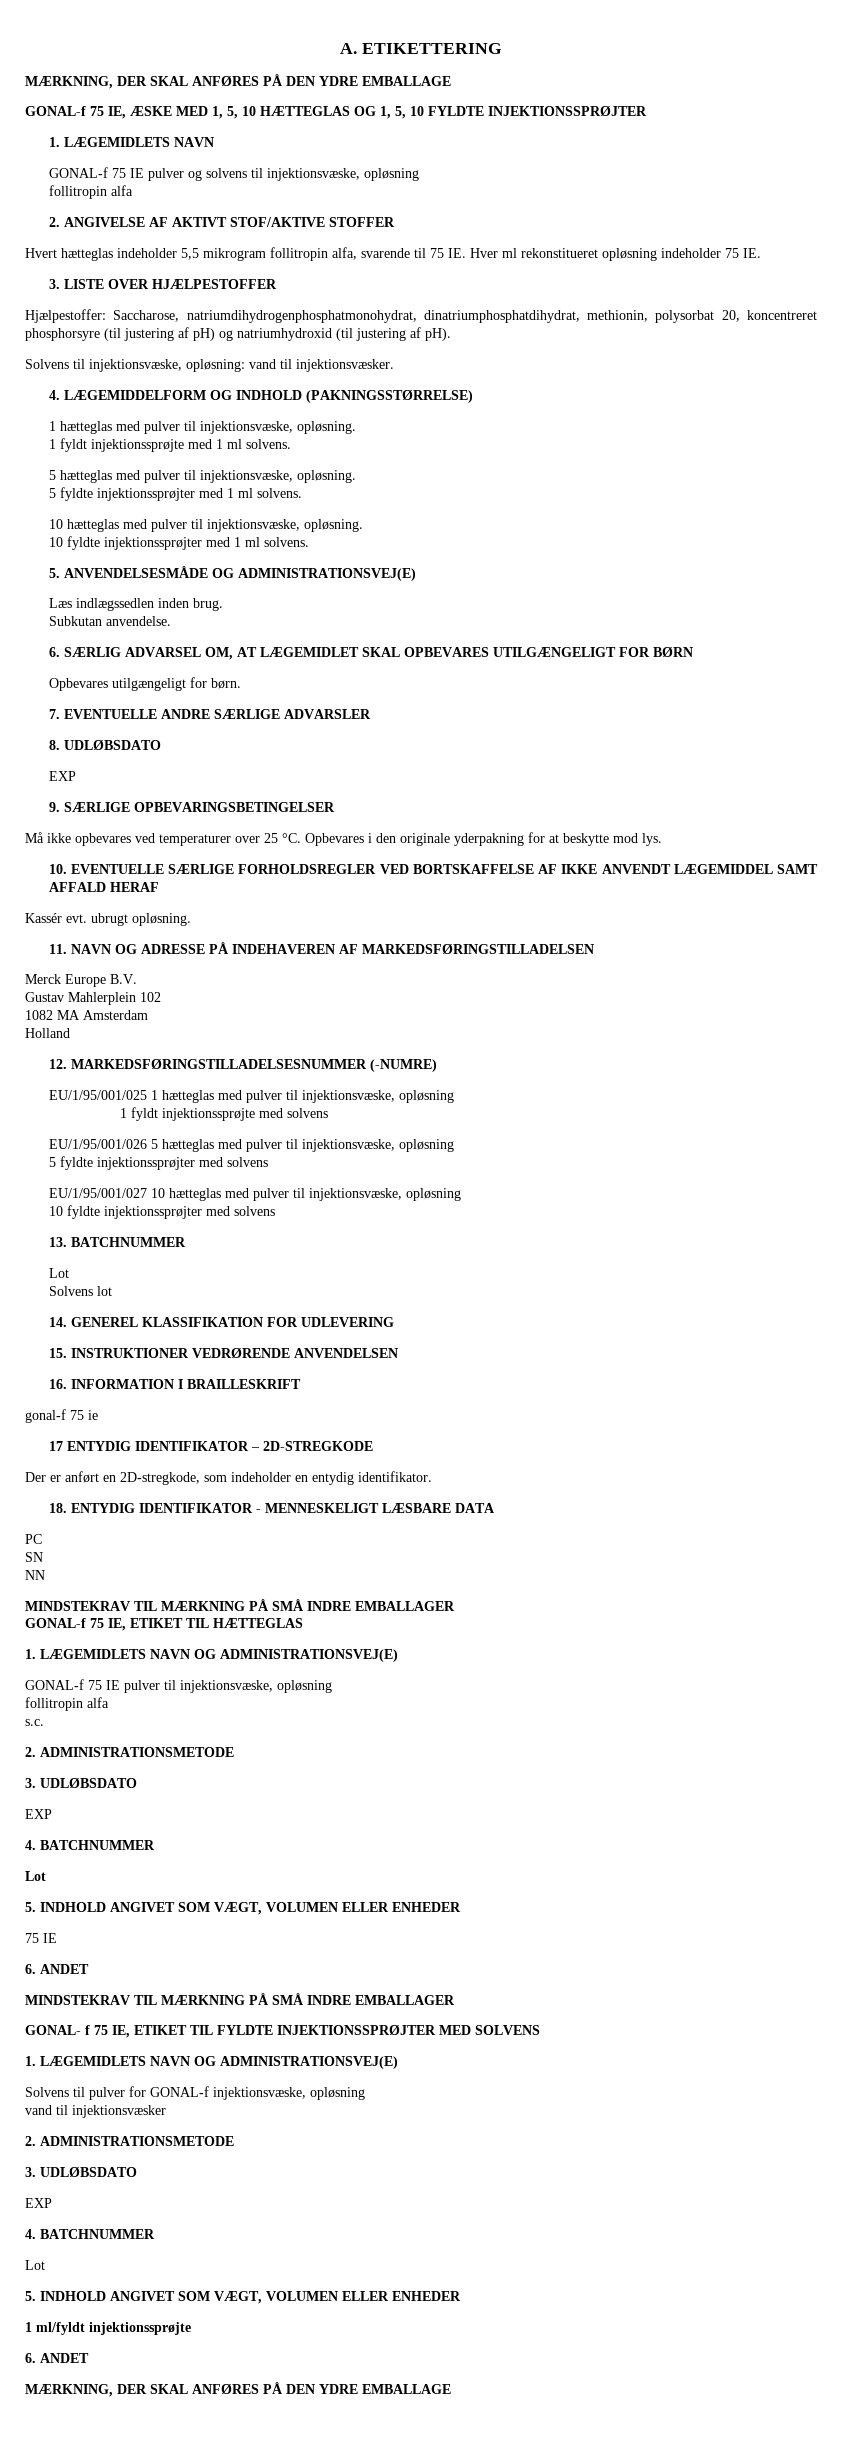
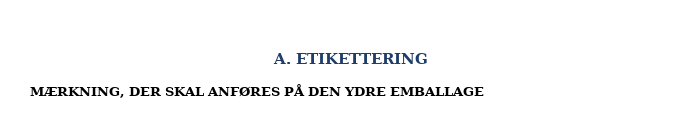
- GONAL-f 75 IE, ÆSKE MED 1, 5, 10 HÆTTEGLAS OG 1, 5, 10 FYLDTE INJEKTIONSSPRØJTER
- 1. LÆGEMIDLETS NAVN
- GONAL-f 75 IE pulver og solvens til injektionsvæske, opløsning
- follitropin alfa
- 2. ANGIVELSE AF AKTIVT STOF/AKTIVE STOFFER
- Hvert hætteglas indeholder 5,5 mikrogram follitropin alfa, svarende til 75 IE. Hver ml rekonstitueret opløsning indeholder 75 IE.
- 3. LISTE OVER HJÆLPESTOFFER
- Hjælpestoffer: Saccharose, natriumdihydrogenphosphatmonohydrat, dinatriumphosphatdihydrat, methionin, polysorbat 20, koncentreret phosphorsyre (til justering af pH) og natriumhydroxid (til justering af pH).
- Solvens til injektionsvæske, opløsning: vand til injektionsvæsker.
- 4. LÆGEMIDDELFORM OG INDHOLD (PAKNINGSSTØRRELSE)
- 1 hætteglas med pulver til injektionsvæske, opløsning.
- 1 fyldt injektionssprøjte med 1 ml solvens.
- 5 hætteglas med pulver til injektionsvæske, opløsning.
- 5 fyldte injektionssprøjter med 1 ml solvens.
- 10 hætteglas med pulver til injektionsvæske, opløsning.
- 10 fyldte injektionssprøjter med 1 ml solvens.
- 5. ANVENDELSESMÅDE OG ADMINISTRATIONSVEJ(E)
- Læs indlægssedlen inden brug.
- Subkutan anvendelse.
- 6. SÆRLIG ADVARSEL OM, AT LÆGEMIDLET SKAL OPBEVARES UTILGÆNGELIGT FOR BØRN
- Opbevares utilgængeligt for børn.
- 7. EVENTUELLE ANDRE SÆRLIGE ADVARSLER
- 8. UDLØBSDATO
- EXP
- 9. SÆRLIGE OPBEVARINGSBETINGELSER
- Må ikke opbevares ved temperaturer over 25 °C. Opbevares i den originale yderpakning for at beskytte mod lys.
- 10. EVENTUELLE SÆRLIGE FORHOLDSREGLER VED BORTSKAFFELSE AF IKKE ANVENDT LÆGEMIDDEL SAMT AFFALD HERAF
- Kassér evt. ubrugt opløsning.
- 11. NAVN OG ADRESSE PÅ INDEHAVEREN AF MARKEDSFØRINGSTILLADELSEN
- Merck Europe B.V.
- Gustav Mahlerplein 102
- 1082 MA Amsterdam
- Holland
- 12. MARKEDSFØRINGSTILLADELSESNUMMER (-NUMRE)
- EU/1/95/001/025 1 hætteglas med pulver til injektionsvæske, opløsning
- 1 fyldt injektionssprøjte med solvens
- EU/1/95/001/026 5 hætteglas med pulver til injektionsvæske, opløsning
- 5 fyldte injektionssprøjter med solvens
- EU/1/95/001/027 10 hætteglas med pulver til injektionsvæske, opløsning
- 10 fyldte injektionssprøjter med solvens
- 13. BATCHNUMMER
- Lot
- Solvens lot
- 14. GENEREL KLASSIFIKATION FOR UDLEVERING
- 15. INSTRUKTIONER VEDRØRENDE ANVENDELSEN
- 16. INFORMATION I BRAILLESKRIFT
- gonal-f 75 ie
- 17 ENTYDIG IDENTIFIKATOR – 2D-STREGKODE
- Der er anført en 2D-stregkode, som indeholder en entydig identifikator.
- 18. ENTYDIG IDENTIFIKATOR - MENNESKELIGT LÆSBARE DATA
- PC
- SN
- NN
- MINDSTEKRAV TIL MÆRKNING PÅ SMÅ INDRE EMBALLAGER
- GONAL-f 75 IE, ETIKET TIL HÆTTEGLAS
- 1. LÆGEMIDLETS NAVN OG ADMINISTRATIONSVEJ(E)
- GONAL-f 75 IE pulver til injektionsvæske, opløsning
- follitropin alfa
- s.c.
- 2. ADMINISTRATIONSMETODE
- 3. UDLØBSDATO
- EXP
- 4. BATCHNUMMER
- Lot
- 5. INDHOLD ANGIVET SOM VÆGT, VOLUMEN ELLER ENHEDER
- 75 IE
- 6. ANDET
- MINDSTEKRAV TIL MÆRKNING PÅ SMÅ INDRE EMBALLAGER
- GONAL- f 75 IE, ETIKET TIL FYLDTE INJEKTIONSSPRØJTER MED SOLVENS
- 1. LÆGEMIDLETS NAVN OG ADMINISTRATIONSVEJ(E)
- Solvens til pulver for GONAL-f injektionsvæske, opløsning
- vand til injektionsvæsker
- 2. ADMINISTRATIONSMETODE
- 3. UDLØBSDATO
- EXP
- 4. BATCHNUMMER
- Lot
- 5. INDHOLD ANGIVET SOM VÆGT, VOLUMEN ELLER ENHEDER
- 1 ml/fyldt injektionssprøjte
- 6. ANDET
- MÆRKNING, DER SKAL ANFØRES PÅ DEN YDRE EMBALLAGE

